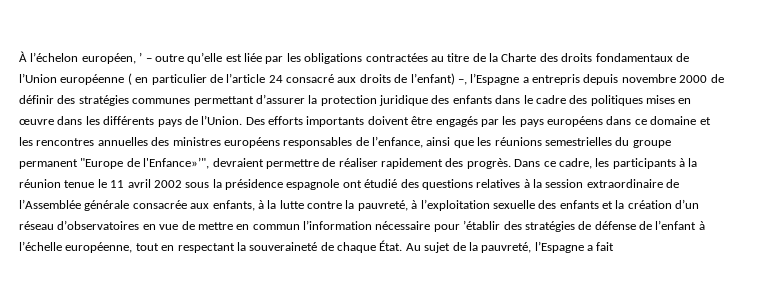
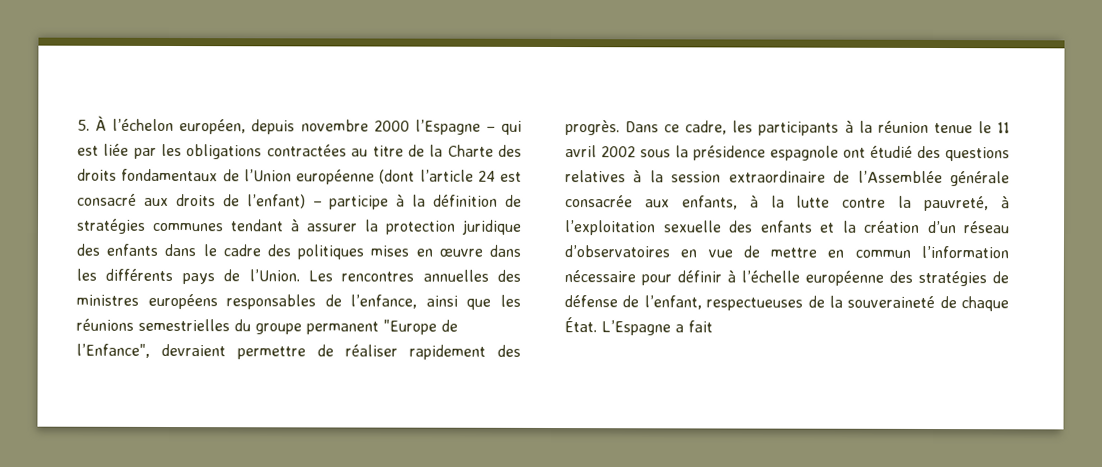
- À l’échelon européen, ’ – outre qu’elle est liée par les obligations contractées au titre de la Charte des droits fondamentaux de l’Union européenne ( en particulier de l’article 24 consacré aux droits de l’enfant) –, l’Espagne a entrepris depuis novembre 2000 de définir des stratégies communes permettant d’assurer la protection juridique des enfants dans le cadre des politiques mises en œuvre dans les différents pays de l’Union.
+ 5. À l’échelon européen, depuis novembre 2000 l’Espagne – qui est liée par les obligations contractées au titre de la Charte des droits fondamentaux de l’Union européenne (dont l’article 24 est consacré aux droits de l’enfant) – participe à la définition de stratégies communes tendant à assurer la protection juridique des enfants dans le cadre des politiques mises en œuvre dans les différents pays de l’Union.
- Des efforts importants doivent être engagés par les pays européens dans ce domaine et les rencontres annuelles des ministres européens responsables de l’enfance, ainsi que les réunions semestrielles du groupe permanent "Europe de l'Enfance»’", devraient permettre de réaliser rapidement des progrès.
+ Les rencontres annuelles des ministres européens responsables de l’enfance, ainsi que les réunions semestrielles du groupe permanent "Europe de l’Enfance", devraient permettre de réaliser rapidement des progrès.
- Dans ce cadre, les participants à la réunion tenue le 11 avril 2002 sous la présidence espagnole ont étudié des questions relatives à la session extraordinaire de l’Assemblée générale consacrée aux enfants, à la lutte contre la pauvreté, à l’exploitation sexuelle des enfants et la création d’un réseau d’observatoires en vue de mettre en commun l’information nécessaire pour ’établir des stratégies de défense de l’enfant à l’échelle européenne, tout en respectant la souveraineté de chaque État.
+ Dans ce cadre, les participants à la réunion tenue le 11 avril 2002 sous la présidence espagnole ont étudié des questions relatives à la session extraordinaire de l’Assemblée générale consacrée aux enfants, à la lutte contre la pauvreté, à l’exploitation sexuelle des enfants et la création d’un réseau d’observatoires en vue de mettre en commun l’information nécessaire pour définir à l’échelle européenne des stratégies de défense de l’enfant, respectueuses de la souveraineté de chaque État.
- Au sujet de la pauvreté, l’Espagne a fait
+ L’Espagne a fait

